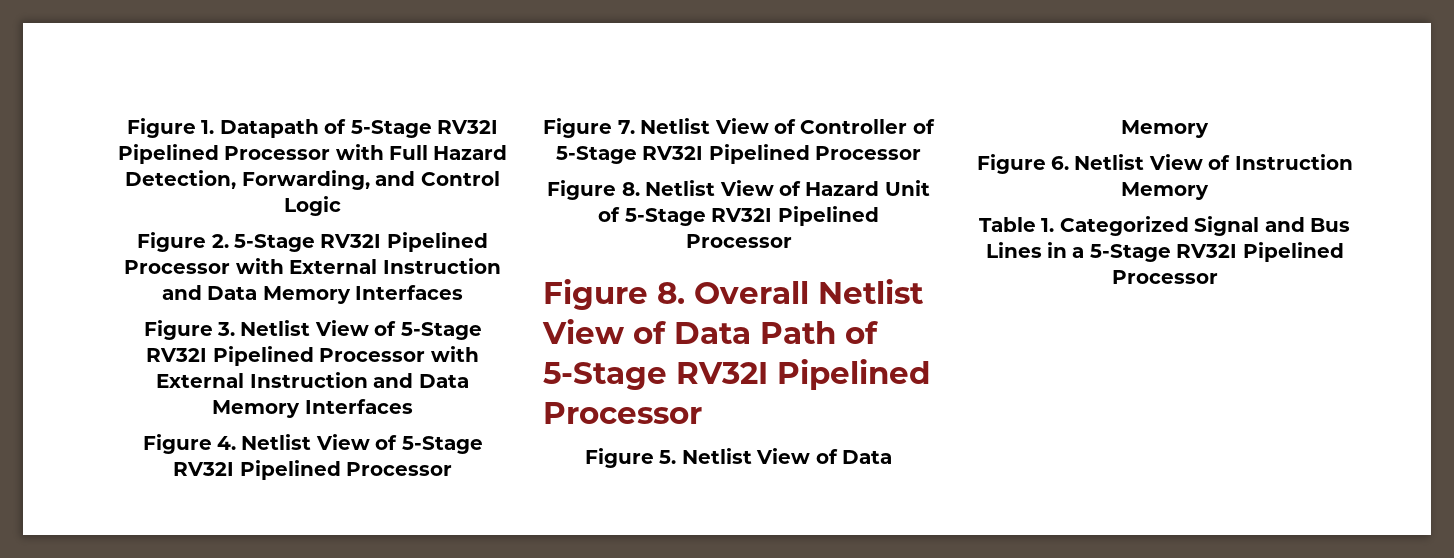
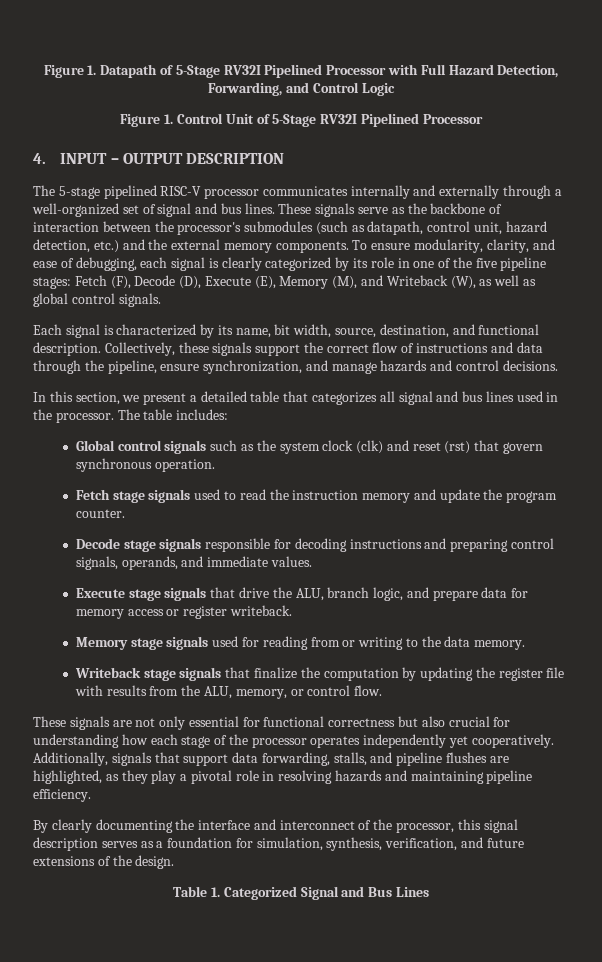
- Figure 2. 5-Stage RV32I Pipelined Processor with External Instruction and Data Memory Interfaces
- Figure 3. Netlist View of 5-Stage RV32I Pipelined Processor with External Instruction and Data Memory Interfaces
- Figure 4. Netlist View of 5-Stage RV32I Pipelined Processor
- Figure 7. Netlist View of Controller of 5-Stage RV32I Pipelined Processor
- Figure 8. Netlist View of Hazard Unit of 5-Stage RV32I Pipelined Processor
+ Figure 1. Control Unit of 5-Stage RV32I Pipelined Processor
- Figure 8. Overall Netlist View of Data Path of 5-Stage RV32I Pipelined Processor
- Figure 5. Netlist View of Data Memory
- Figure 6. Netlist View of Instruction Memory
+ 4. INPUT – OUTPUT DESCRIPTION
+ The 5-stage pipelined RISC-V processor communicates internally and externally through a well-organized set of signal and bus lines. These signals serve as the backbone of interaction between the processor's submodules (such as datapath, control unit, hazard detection, etc.) and the external memory components. To ensure modularity, clarity, and ease of debugging, each signal is clearly categorized by its role in one of the five pipeline stages: Fetch (F), Decode (D), Execute (E), Memory (M), and Writeback (W), as well as global control signals.
+ Each signal is characterized by its name, bit width, source, destination, and functional description. Collectively, these signals support the correct flow of instructions and data through the pipeline, ensure synchronization, and manage hazards and control decisions.
+ In this section, we present a detailed table that categorizes all signal and bus lines used in the processor. The table includes:
+ Global control signals such as the system clock (clk) and reset (rst) that govern synchronous operation.
+ Fetch stage signals used to read the instruction memory and update the program counter.
+ Decode stage signals responsible for decoding instructions and preparing control signals, operands, and immediate values.
+ Execute stage signals that drive the ALU, branch logic, and prepare data for memory access or register writeback.
+ Memory stage signals used for reading from or writing to the data memory.
+ Writeback stage signals that finalize the computation by updating the register file with results from the ALU, memory, or control flow.
+ These signals are not only essential for functional correctness but also crucial for understanding how each stage of the processor operates independently yet cooperatively. Additionally, signals that support data forwarding, stalls, and pipeline flushes are highlighted, as they play a pivotal role in resolving hazards and maintaining pipeline efficiency.
+ By clearly documenting the interface and interconnect of the processor, this signal description serves as a foundation for simulation, synthesis, verification, and future extensions of the design.
- Table 1. Categorized Signal and Bus Lines in a 5-Stage RV32I Pipelined Processor
+ Table 1. Categorized Signal and Bus Lines

